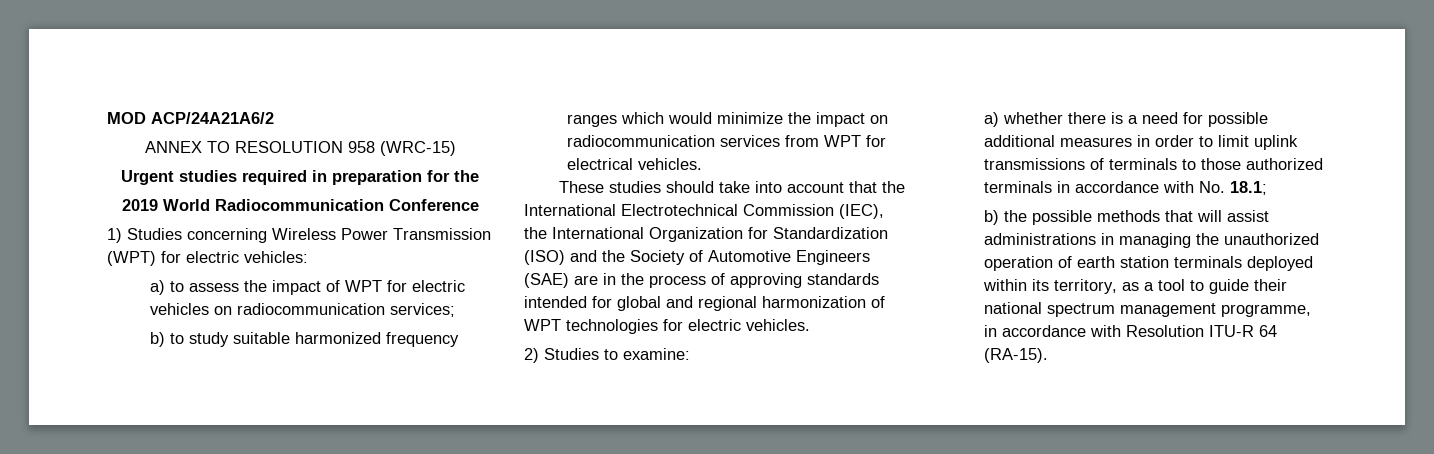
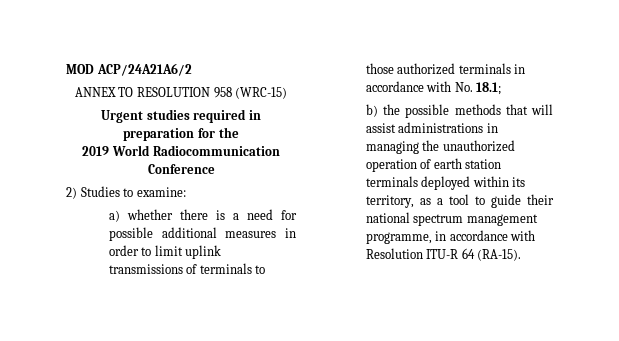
- 1) Studies concerning Wireless Power Transmission (WPT) for electric vehicles:
- a) to assess the impact of WPT for electric vehicles on radiocommunication services;
- b) to study suitable harmonized frequency ranges which would minimize the impact on radiocommunication services from WPT for electrical vehicles.
- These studies should take into account that the International Electrotechnical Commission (IEC), the International Organization for Standardization (ISO) and the Society of Automotive Engineers (SAE) are in the process of approving standards intended for global and regional harmonization of WPT technologies for electric vehicles.

